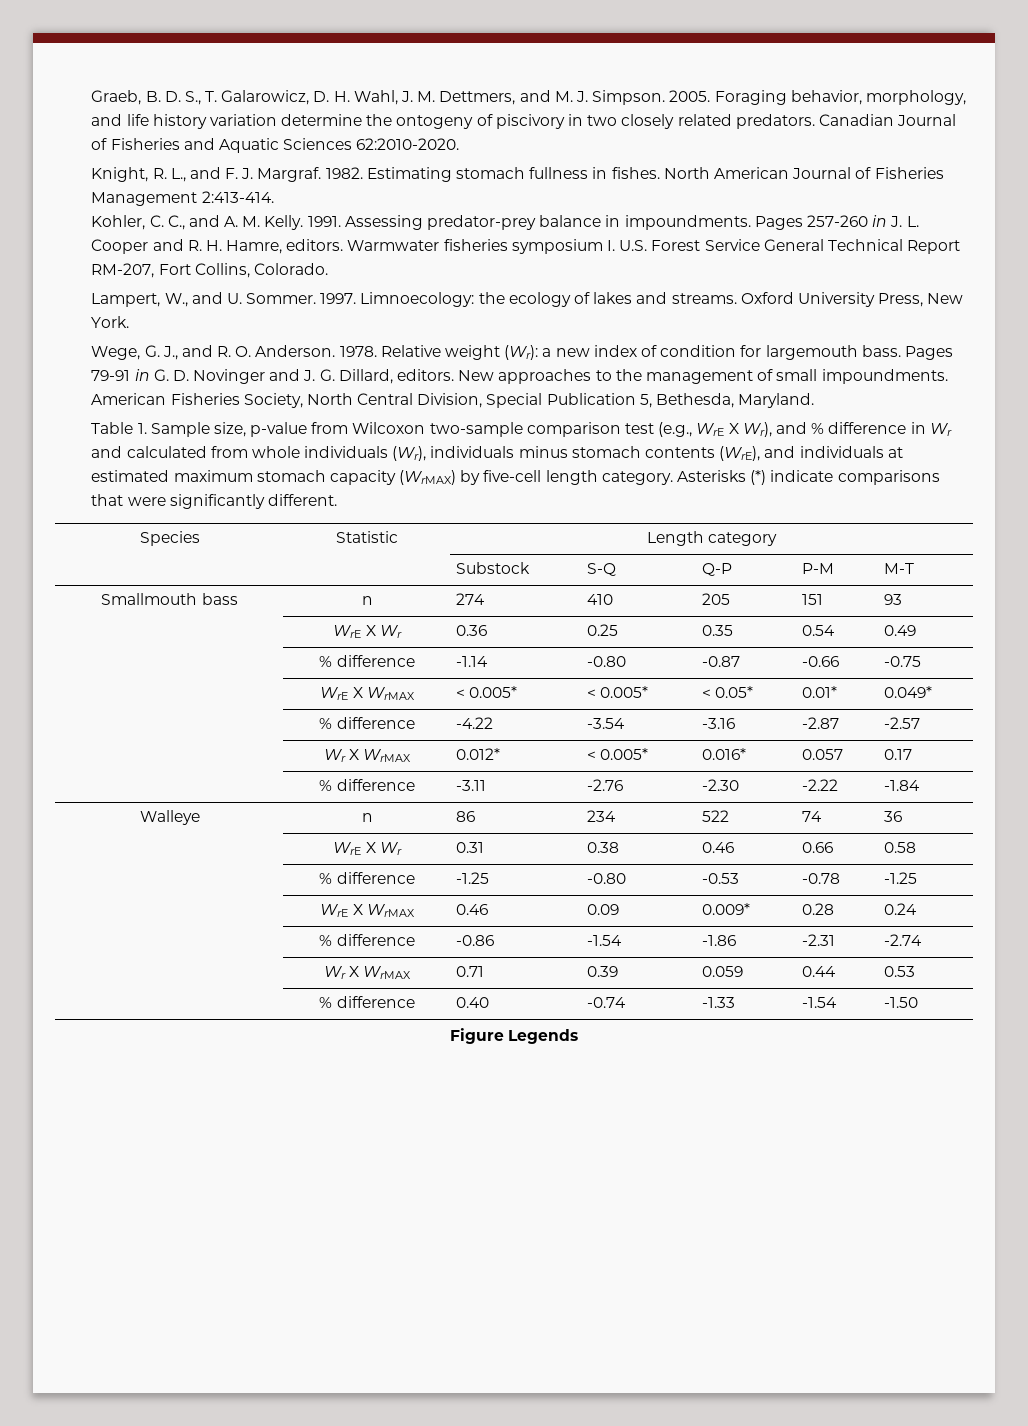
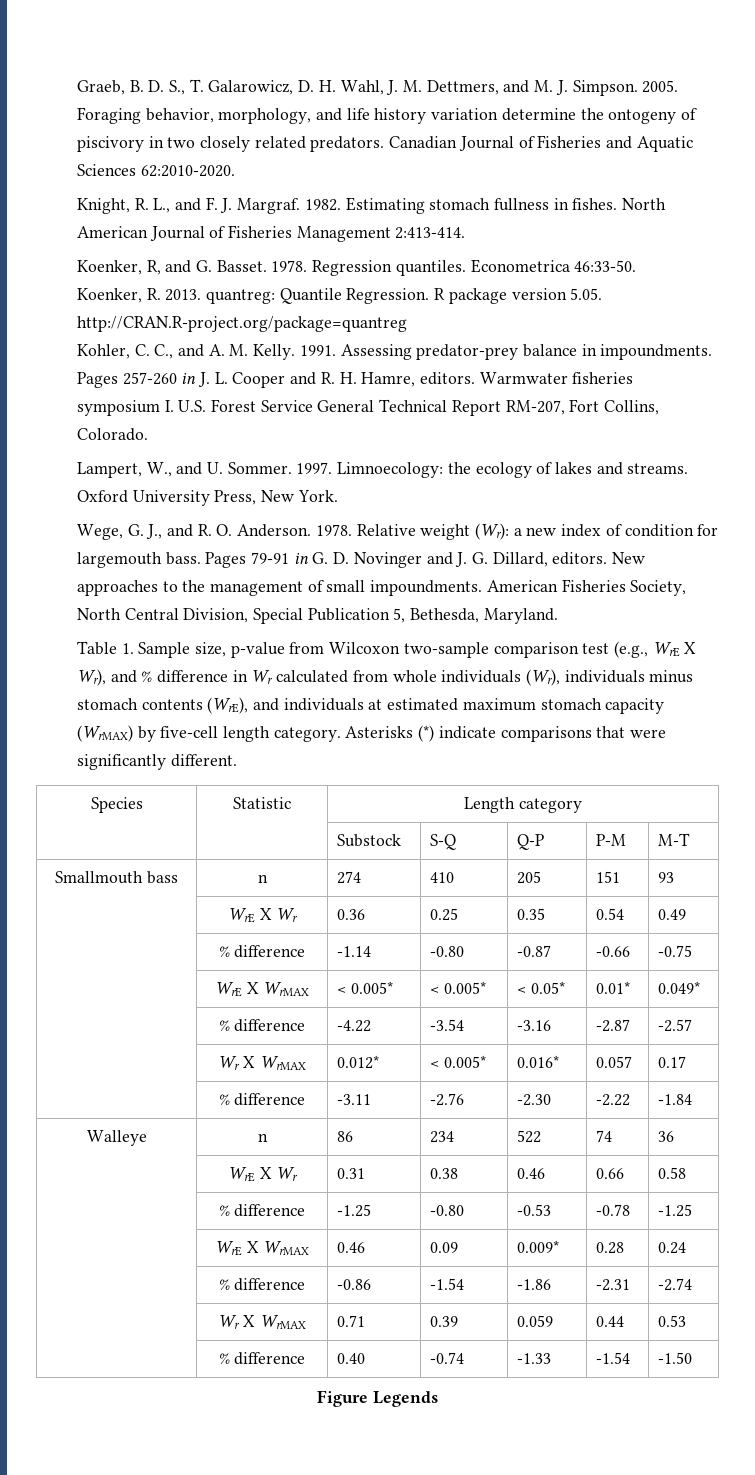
+ Koenker, R, and G. Basset. 1978. Regression quantiles. Econometrica 46:33-50.
+ Koenker, R. 2013. quantreg: Quantile Regression. R package version 5.05. http://CRAN.R-project.org/package=quantreg
- Table 1. Sample size, p-value from Wilcoxon two-sample comparison test (e.g., WrE X Wr), and % difference in Wr and calculated from whole individuals (Wr), individuals minus stomach contents (WrE), and individuals at estimated maximum stomach capacity (WrMAX) by five-cell length category.
+ Table 1. Sample size, p-value from Wilcoxon two-sample comparison test (e.g., WrE X Wr), and % difference in Wr calculated from whole individuals (Wr), individuals minus stomach contents (WrE), and individuals at estimated maximum stomach capacity (WrMAX) by five-cell length category.

